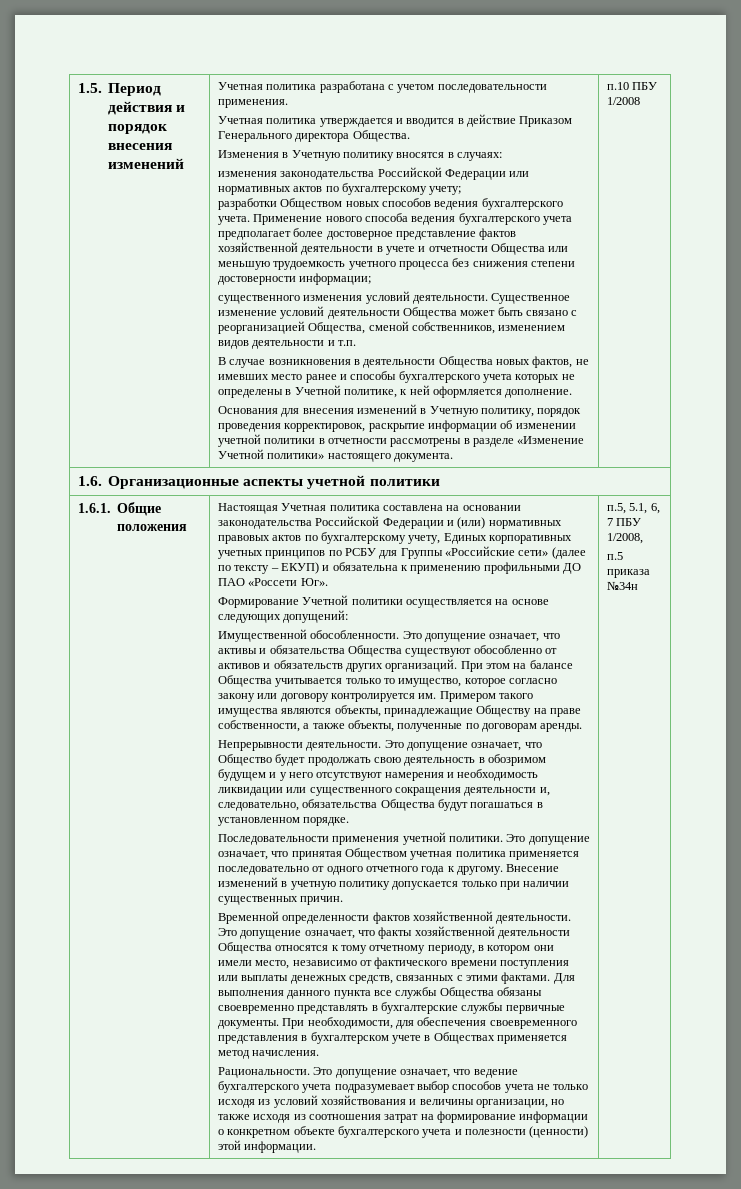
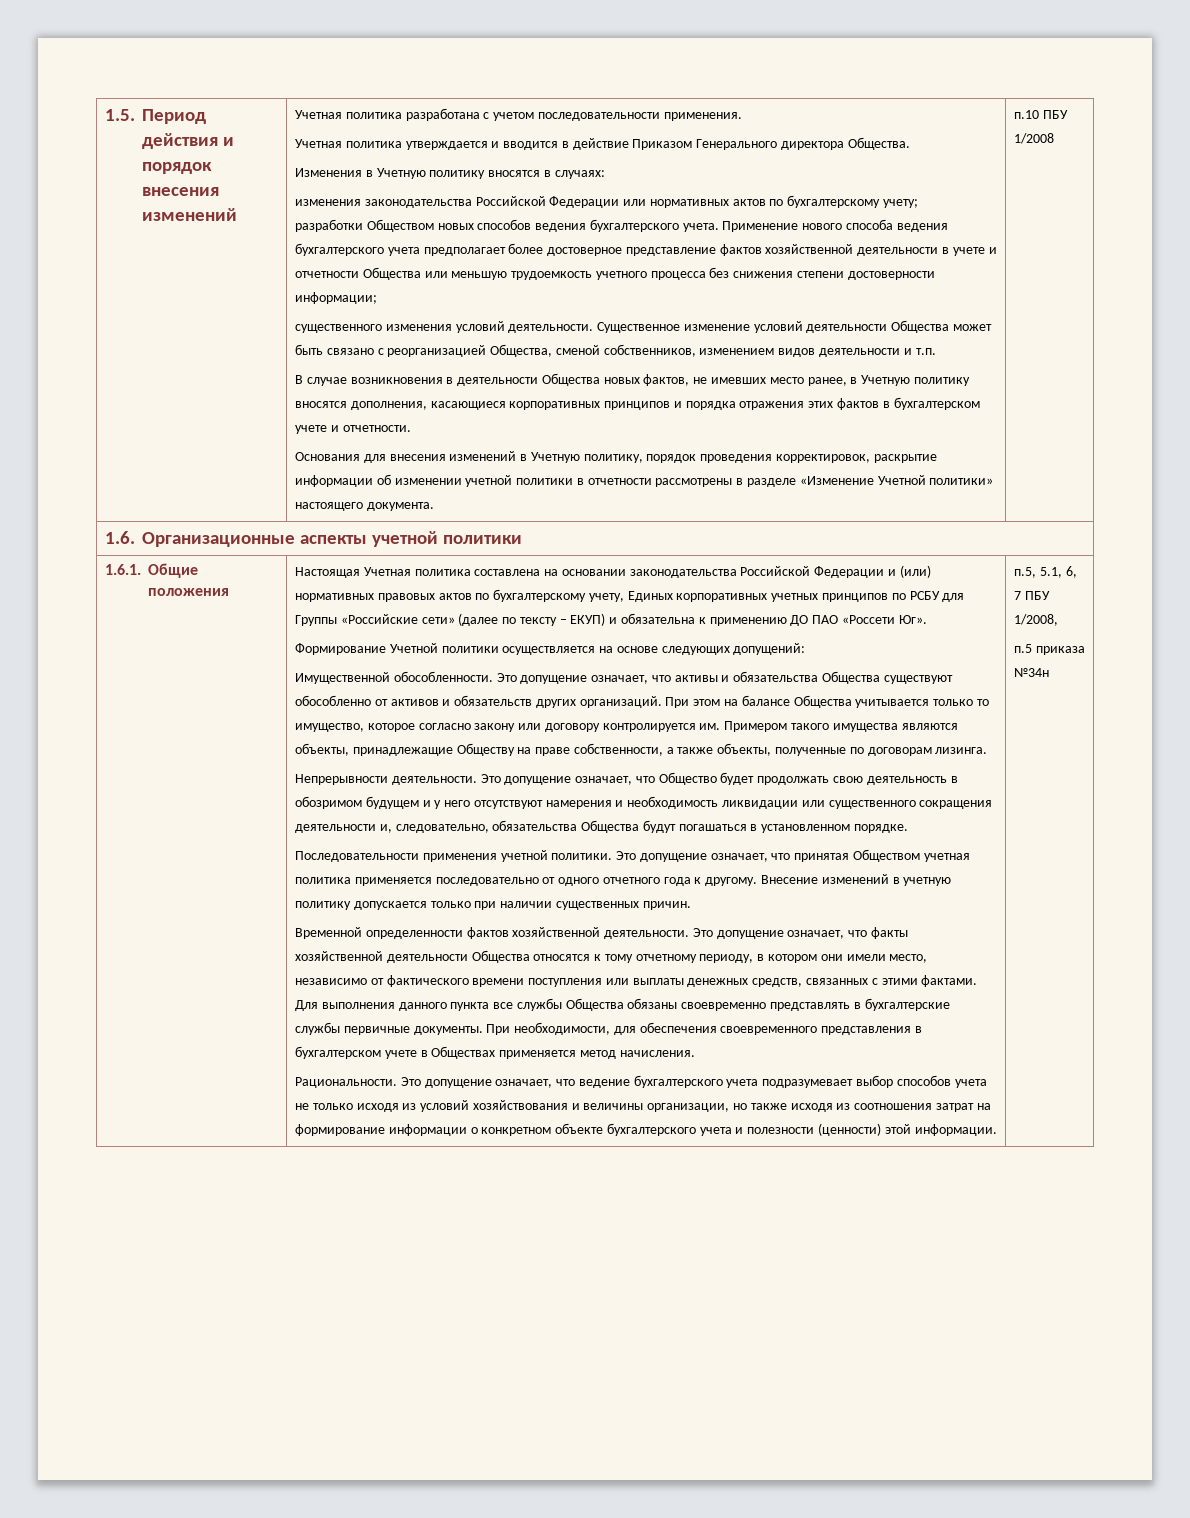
- В случае возникновения в деятельности Общества новых фактов, не имевших место ранее и способы бухгалтерского учета которых не определены в Учетной политике, к ней оформляется дополнение.
+ В случае возникновения в деятельности Общества новых фактов, не имевших место ранее, в Учетную политику вносятся дополнения, касающиеся корпоративных принципов и порядка отражения этих фактов в бухгалтерском учете и отчетности.
- Настоящая Учетная политика составлена на основании законодательства Российской Федерации и (или) нормативных правовых актов по бухгалтерскому учету, Единых корпоративных учетных принципов по РСБУ для Группы «Российские сети» (далее по тексту – ЕКУП) и обязательна к применению профильными ДО ПАО «Россети Юг».
+ Настоящая Учетная политика составлена на основании законодательства Российской Федерации и (или) нормативных правовых актов по бухгалтерскому учету, Единых корпоративных учетных принципов по РСБУ для Группы «Российские сети» (далее по тексту – ЕКУП) и обязательна к применению ДО ПАО «Россети Юг».
- При этом на балансе Общества учитывается только то имущество, которое согласно закону или договору контролируется им. Примером такого имущества являются объекты, принадлежащие Обществу на праве собственности, а также объекты, полученные по договорам аренды.
+ При этом на балансе Общества учитывается только то имущество, которое согласно закону или договору контролируется им. Примером такого имущества являются объекты, принадлежащие Обществу на праве собственности, а также объекты, полученные по договорам лизинга.

